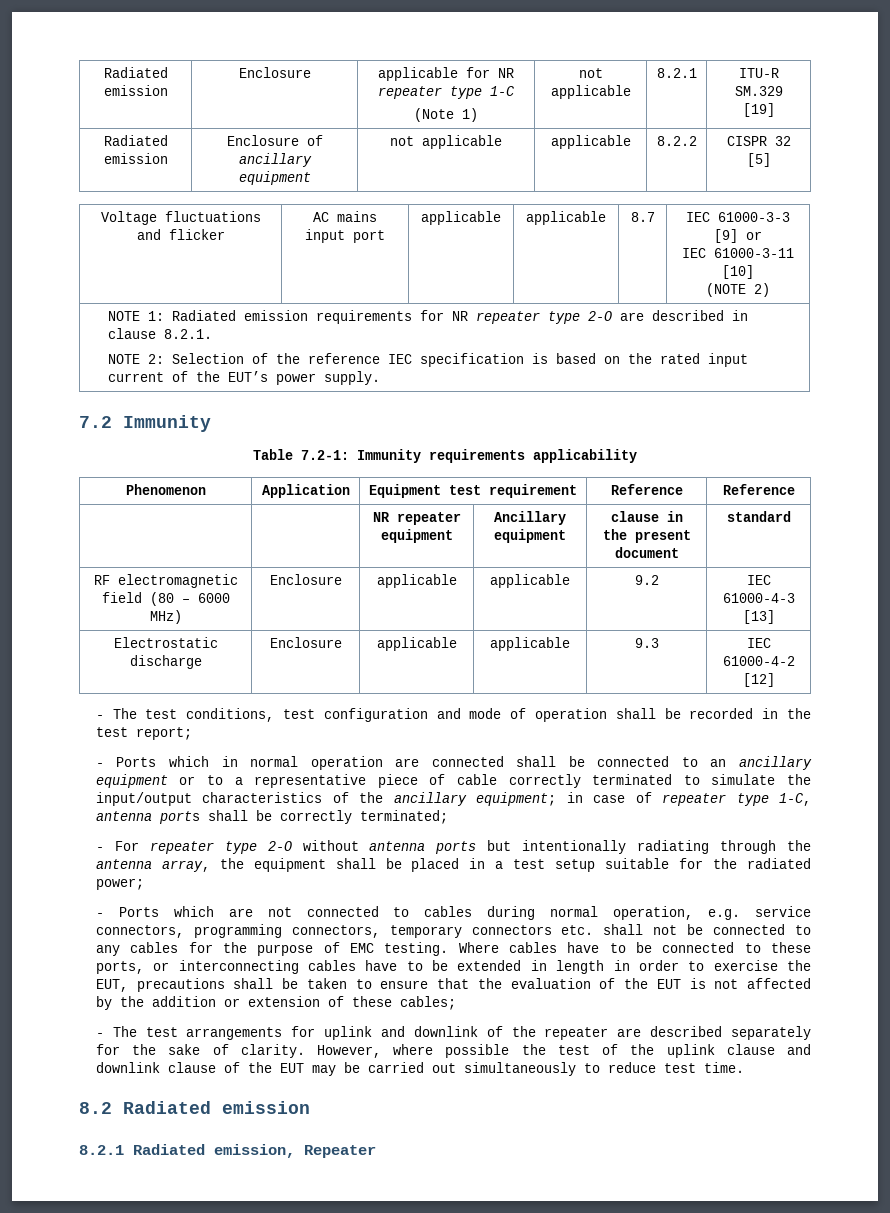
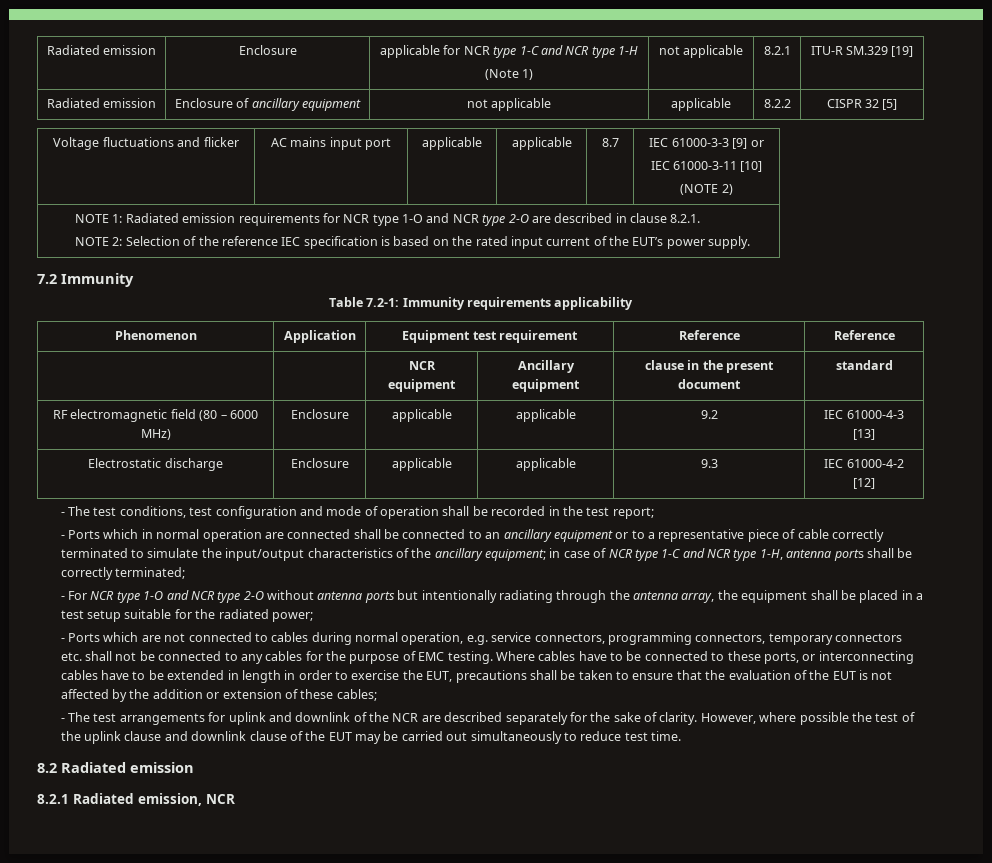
- Radiated emission | Enclosure | applicable for NR repeater type 1-C
+ Radiated emission | Enclosure | applicable for NCR type 1-C and NCR type 1-H
- NOTE 1: Radiated emission requirements for NR repeater type 2-O are described in clause 8.2.1.
+ NOTE 1: Radiated emission requirements for NCR type 1-O and NCR type 2-O are described in clause 8.2.1.
- | | NR repeater equipment | Ancillary equipment | clause in the present document | standard
+ | | NCR equipment | Ancillary equipment | clause in the present document | standard
- - Ports which in normal operation are connected shall be connected to an ancillary equipment or to a representative piece of cable correctly terminated to simulate the input/output characteristics of the ancillary equipment; in case of repeater type 1-C, antenna ports shall be correctly terminated;
+ - Ports which in normal operation are connected shall be connected to an ancillary equipment or to a representative piece of cable correctly terminated to simulate the input/output characteristics of the ancillary equipment; in case of NCR type 1-C and NCR type 1-H, antenna ports shall be correctly terminated;
- - For repeater type 2-O without antenna ports but intentionally radiating through the antenna array, the equipment shall be placed in a test setup suitable for the radiated power;
+ - For NCR type 1-O and NCR type 2-O without antenna ports but intentionally radiating through the antenna array, the equipment shall be placed in a test setup suitable for the radiated power;
- - The test arrangements for uplink and downlink of the repeater are described separately for the sake of clarity.
+ - The test arrangements for uplink and downlink of the NCR are described separately for the sake of clarity.
- 8.2.1 Radiated emission, Repeater
+ 8.2.1 Radiated emission, NCR

